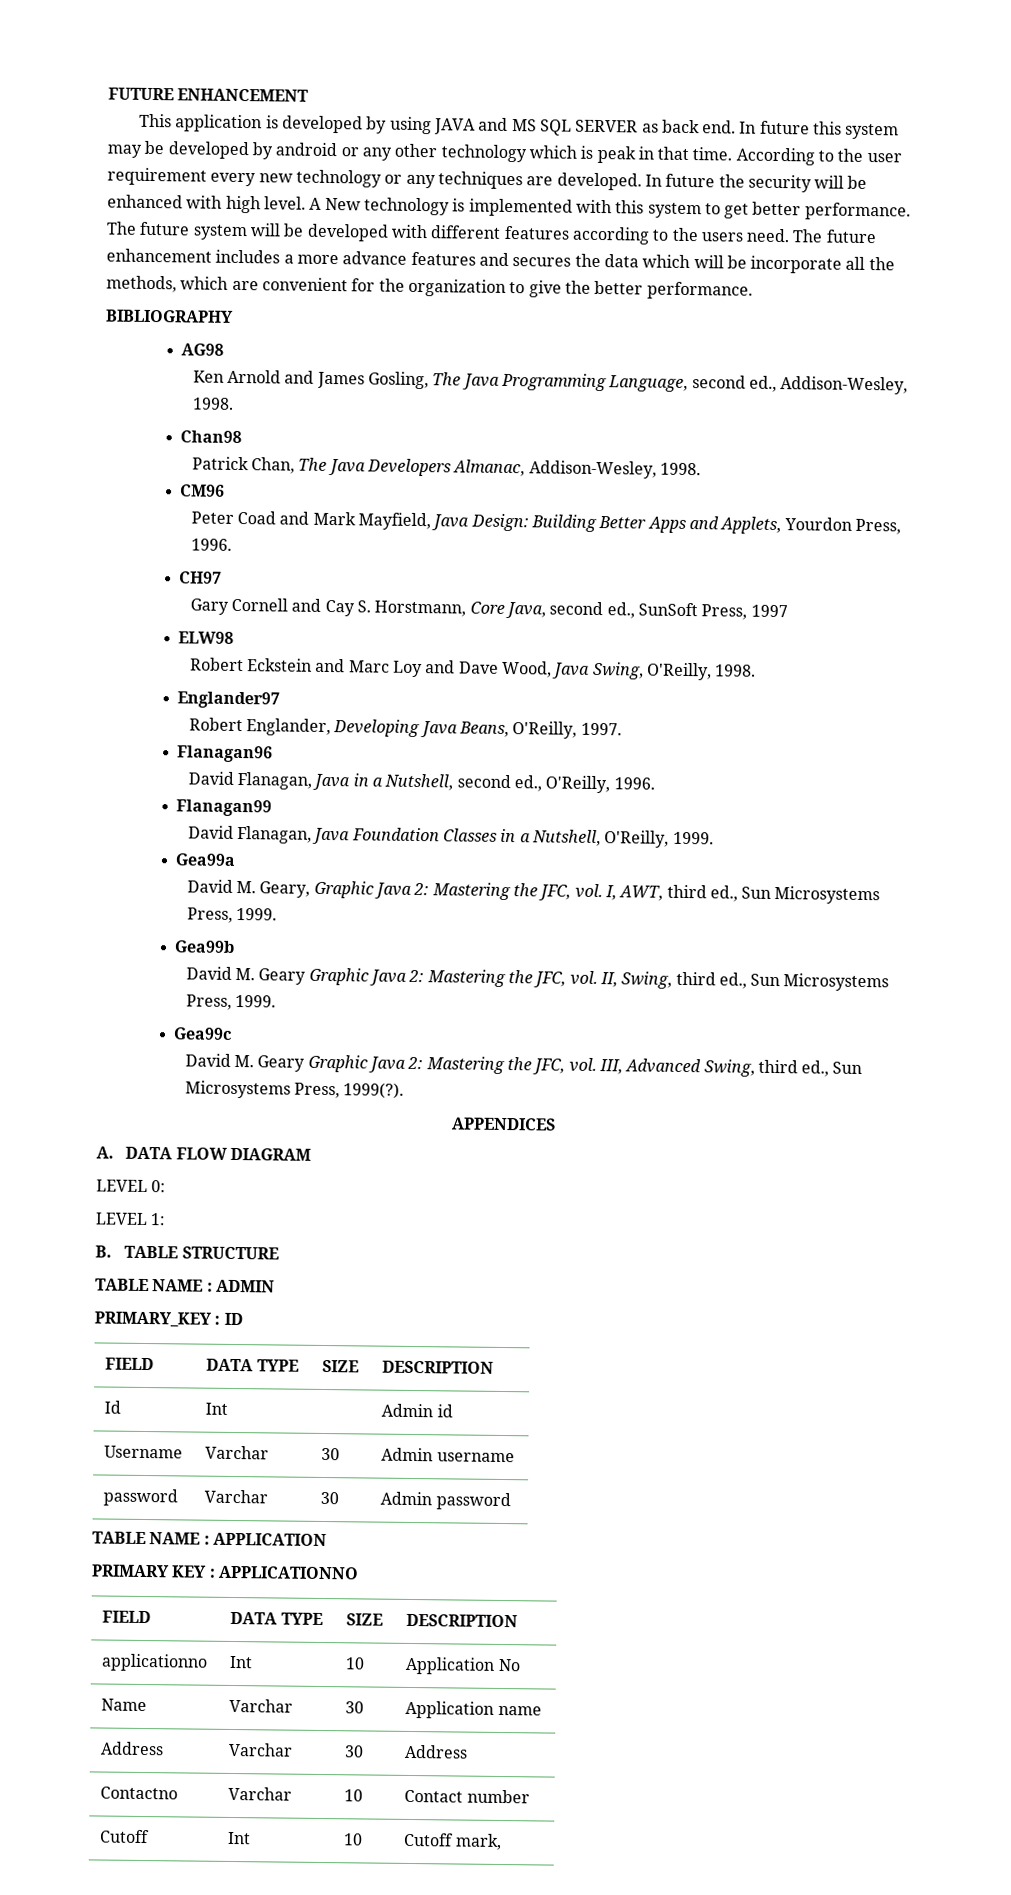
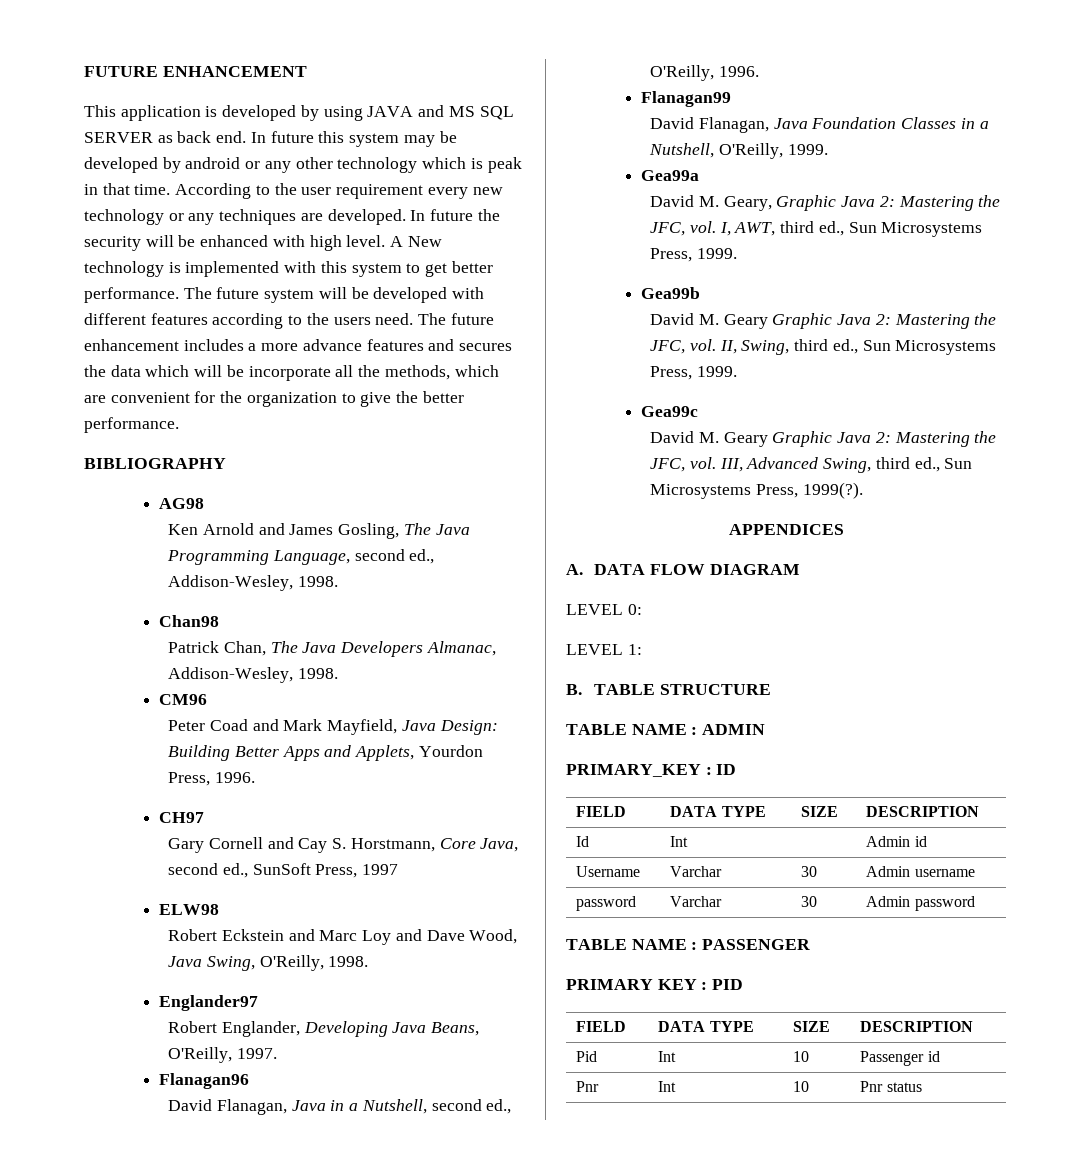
- TABLE NAME : APPLICATION
+ TABLE NAME : PASSENGER
- PRIMARY KEY : APPLICATIONNO
+ PRIMARY KEY : PID
  FIELD | DATA TYPE | SIZE | DESCRIPTION
- applicationno | Int | 10 | Application No
- Name | Varchar | 30 | Application name
- Address | Varchar | 30 | Address
- Contactno | Varchar | 10 | Contact number
- Cutoff | Int | 10 | Cutoff mark,
+ Pid | Int | 10 | Passenger id
+ Pnr | Int | 10 | Pnr status

